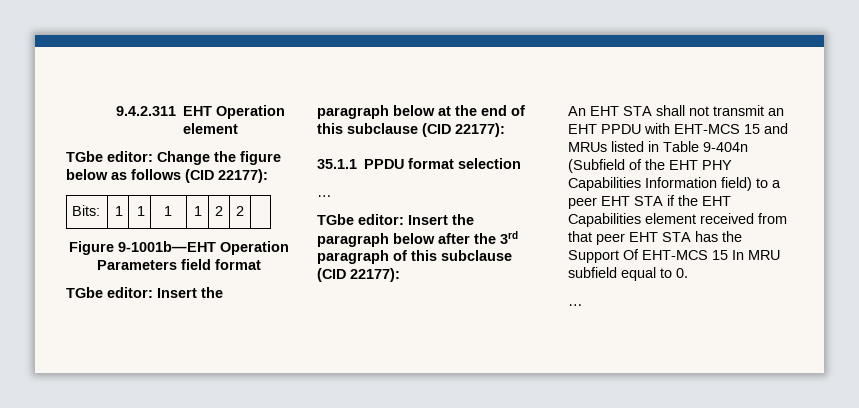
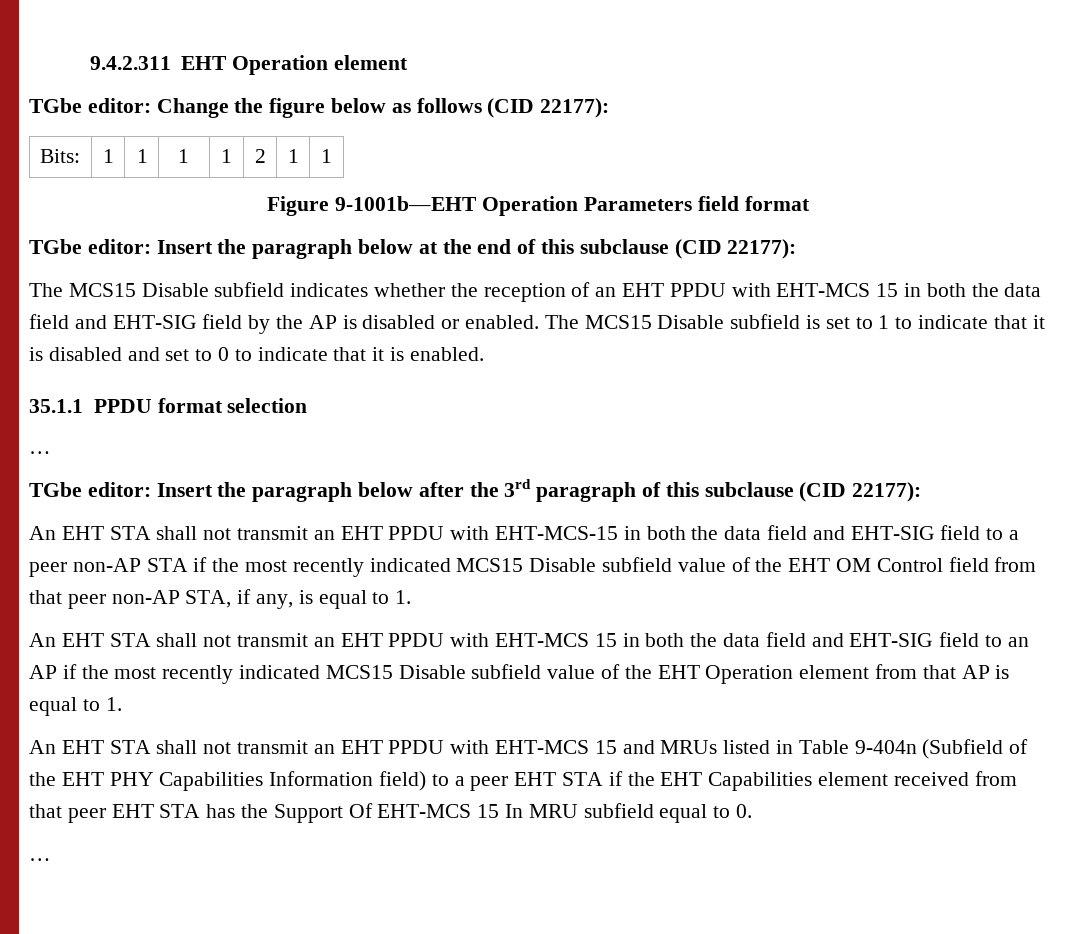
- Bits: | 1 | 1 | 1 | 1 | 2 | 2 |
+ Bits: | 1 | 1 | 1 | 1 | 2 | 1 | 1
+ The MCS15 Disable subfield indicates whether the reception of an EHT PPDU with EHT-MCS 15 in both the data field and EHT-SIG field by the AP is disabled or enabled. The MCS15 Disable subfield is set to 1 to indicate that it is disabled and set to 0 to indicate that it is enabled.
+ An EHT STA shall not transmit an EHT PPDU with EHT-MCS-15 in both the data field and EHT-SIG field to a peer non-AP STA if the most recently indicated MCS15 Disable subfield value of the EHT OM Control field from that peer non-AP STA, if any, is equal to 1.
+ An EHT STA shall not transmit an EHT PPDU with EHT-MCS 15 in both the data field and EHT-SIG field to an AP if the most recently indicated MCS15 Disable subfield value of the EHT Operation element from that AP is equal to 1.

